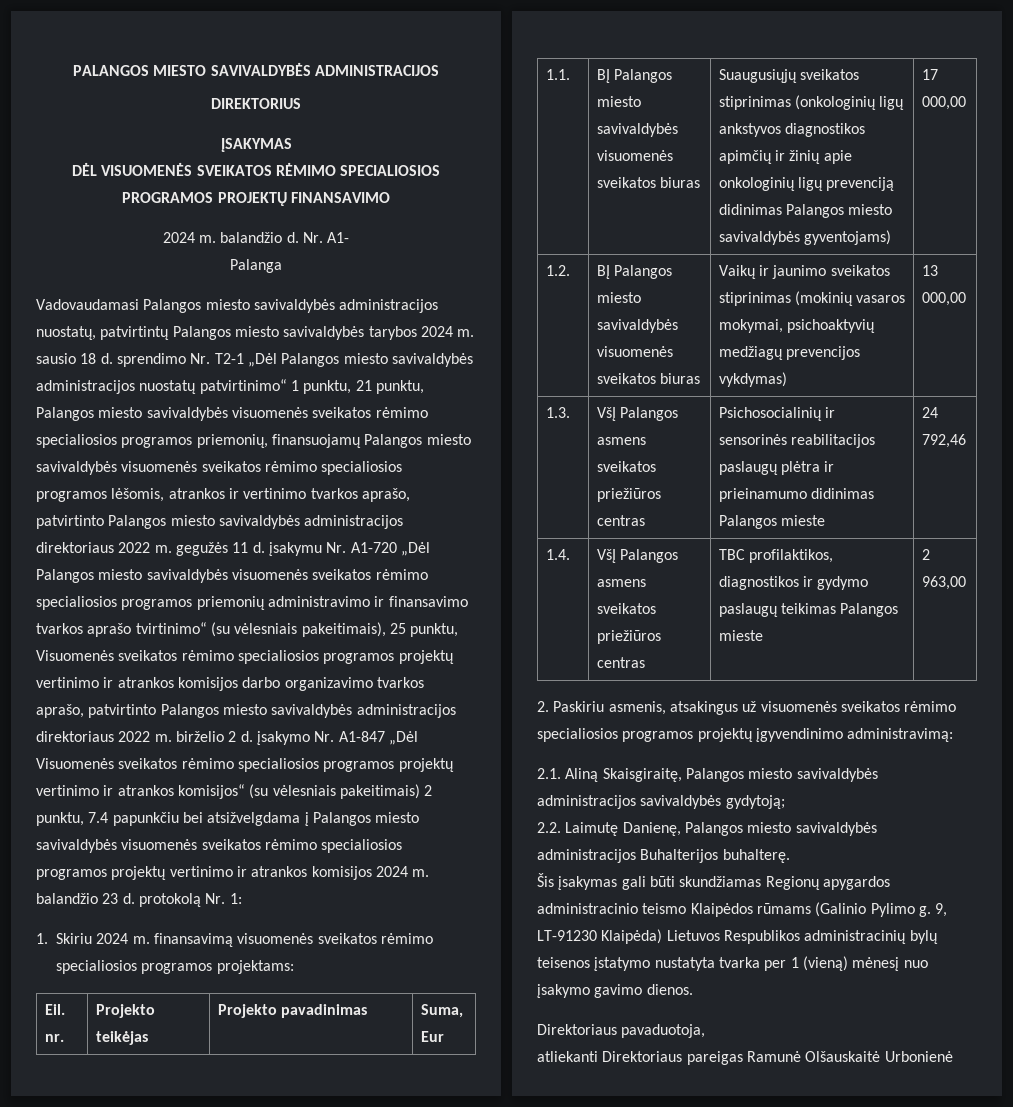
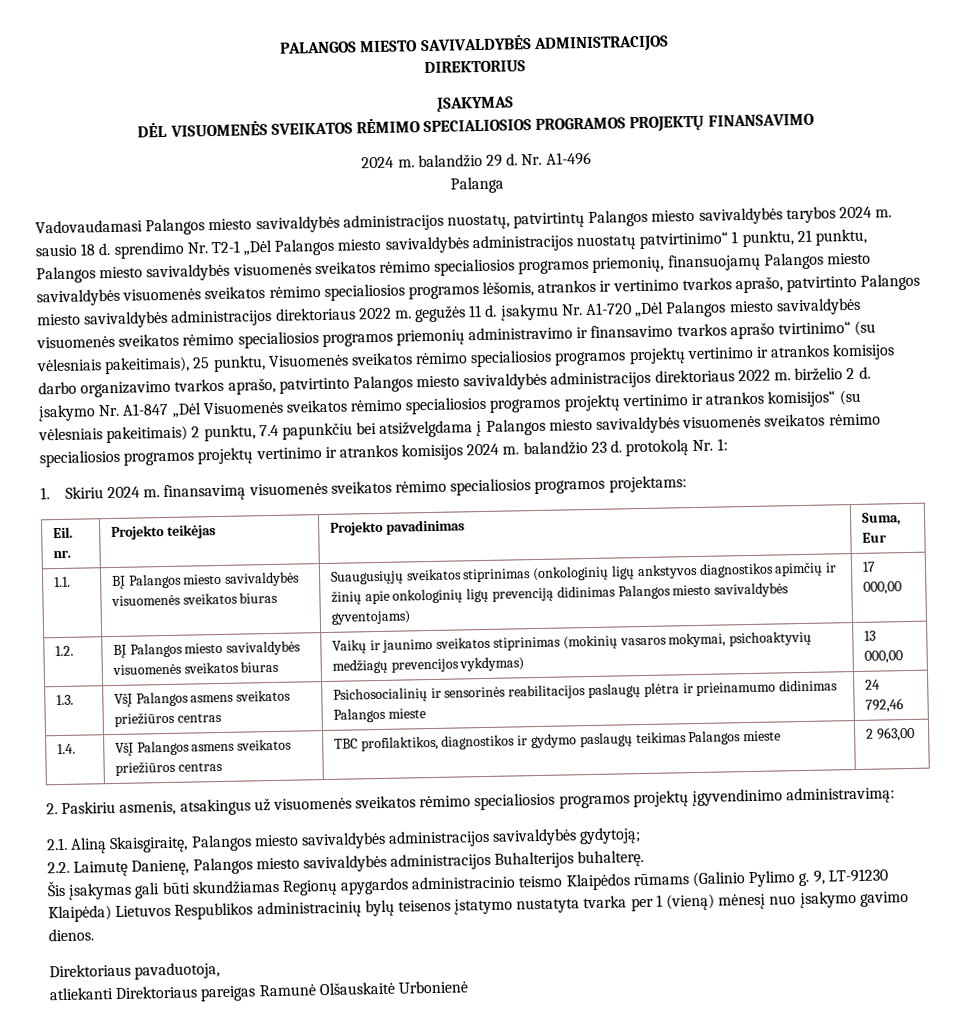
- 2024 m. balandžio d.
+ 2024 m. balandžio 29 d.
- Nr. A1-
+ Nr. A1-496

